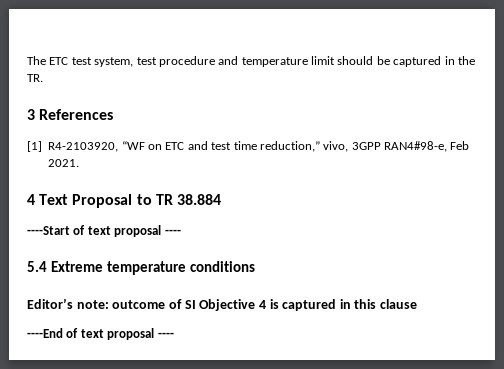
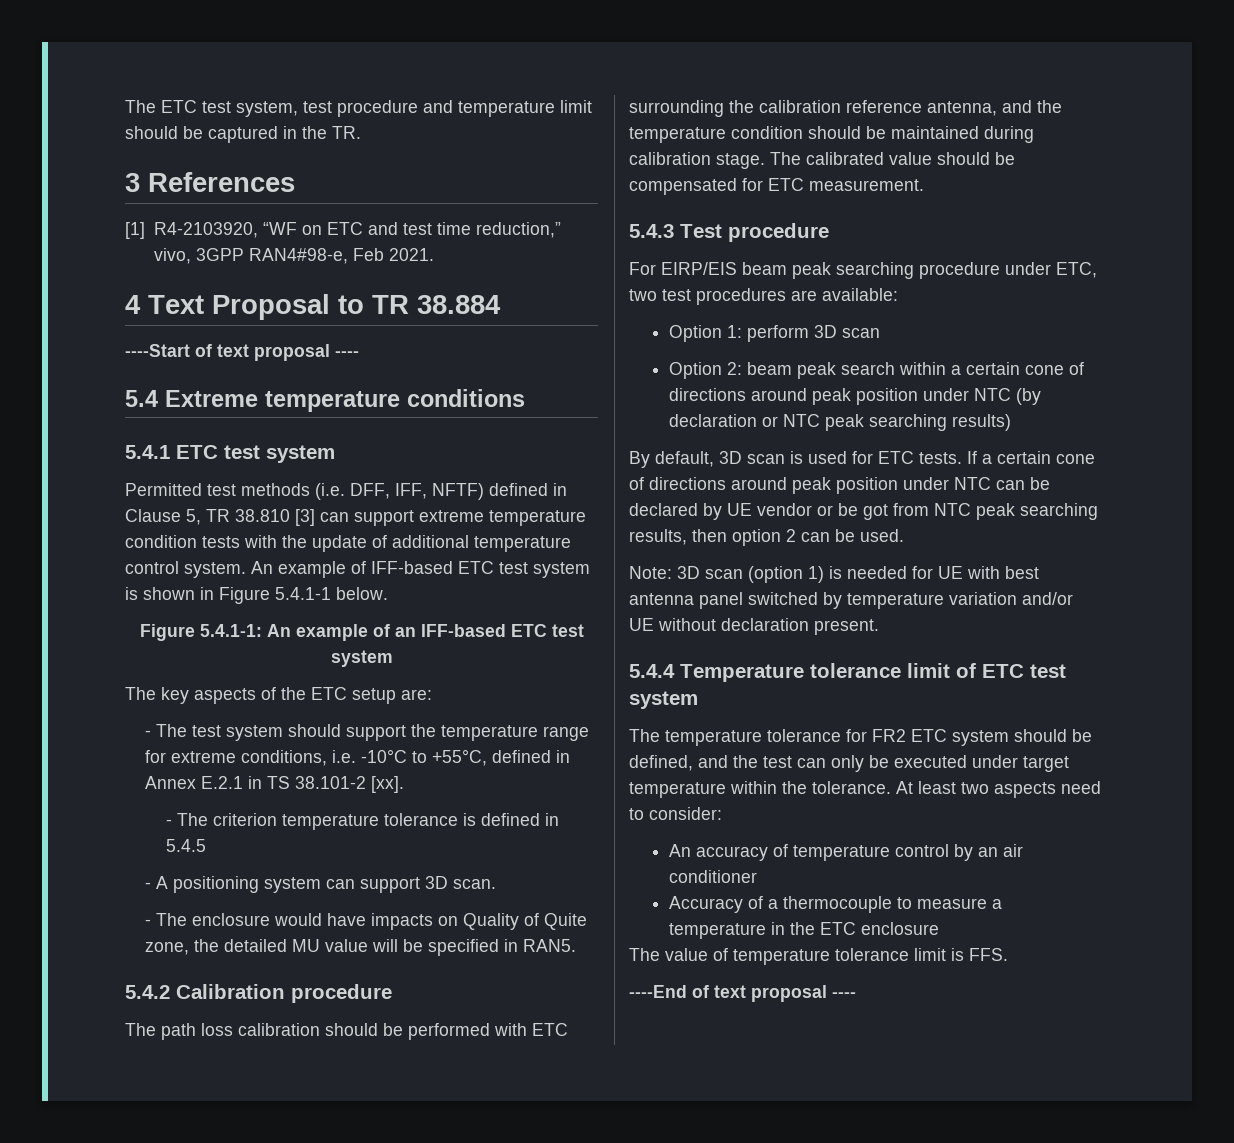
- Editor’s note: outcome of SI Objective 4 is captured in this clause
+ 5.4.1 ETC test system
+ Permitted test methods (i.e. DFF, IFF, NFTF) defined in Clause 5, TR 38.810 [3] can support extreme temperature condition tests with the update of additional temperature control system. An example of IFF-based ETC test system is shown in Figure 5.4.1-1 below.
+ Figure 5.4.1-1: An example of an IFF-based ETC test system
+ The key aspects of the ETC setup are:
+ - The test system should support the temperature range for extreme conditions, i.e. -10°C to +55°C, defined in Annex E.2.1 in TS 38.101-2 [xx].
+ - The criterion temperature tolerance is defined in 5.4.5
+ - A positioning system can support 3D scan.
+ - The enclosure would have impacts on Quality of Quite zone, the detailed MU value will be specified in RAN5.
+ 5.4.2 Calibration procedure
+ The path loss calibration should be performed with ETC surrounding the calibration reference antenna, and the temperature condition should be maintained during calibration stage. The calibrated value should be compensated for ETC measurement.
+ 5.4.3 Test procedure
+ For EIRP/EIS beam peak searching procedure under ETC, two test procedures are available:
+ Option 1: perform 3D scan
+ Option 2: beam peak search within a certain cone of directions around peak position under NTC (by declaration or NTC peak searching results)
+ By default, 3D scan is used for ETC tests. If a certain cone of directions around peak position under NTC can be declared by UE vendor or be got from NTC peak searching results, then option 2 can be used.
+ Note: 3D scan (option 1) is needed for UE with best antenna panel switched by temperature variation and/or UE without declaration present.
+ 5.4.4 Temperature tolerance limit of ETC test system
+ The temperature tolerance for FR2 ETC system should be defined, and the test can only be executed under target temperature within the tolerance. At least two aspects need to consider:
+ An accuracy of temperature control by an air conditioner
+ Accuracy of a thermocouple to measure a temperature in the ETC enclosure
+ The value of temperature tolerance limit is FFS.

